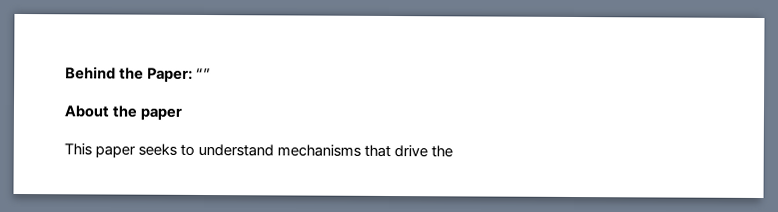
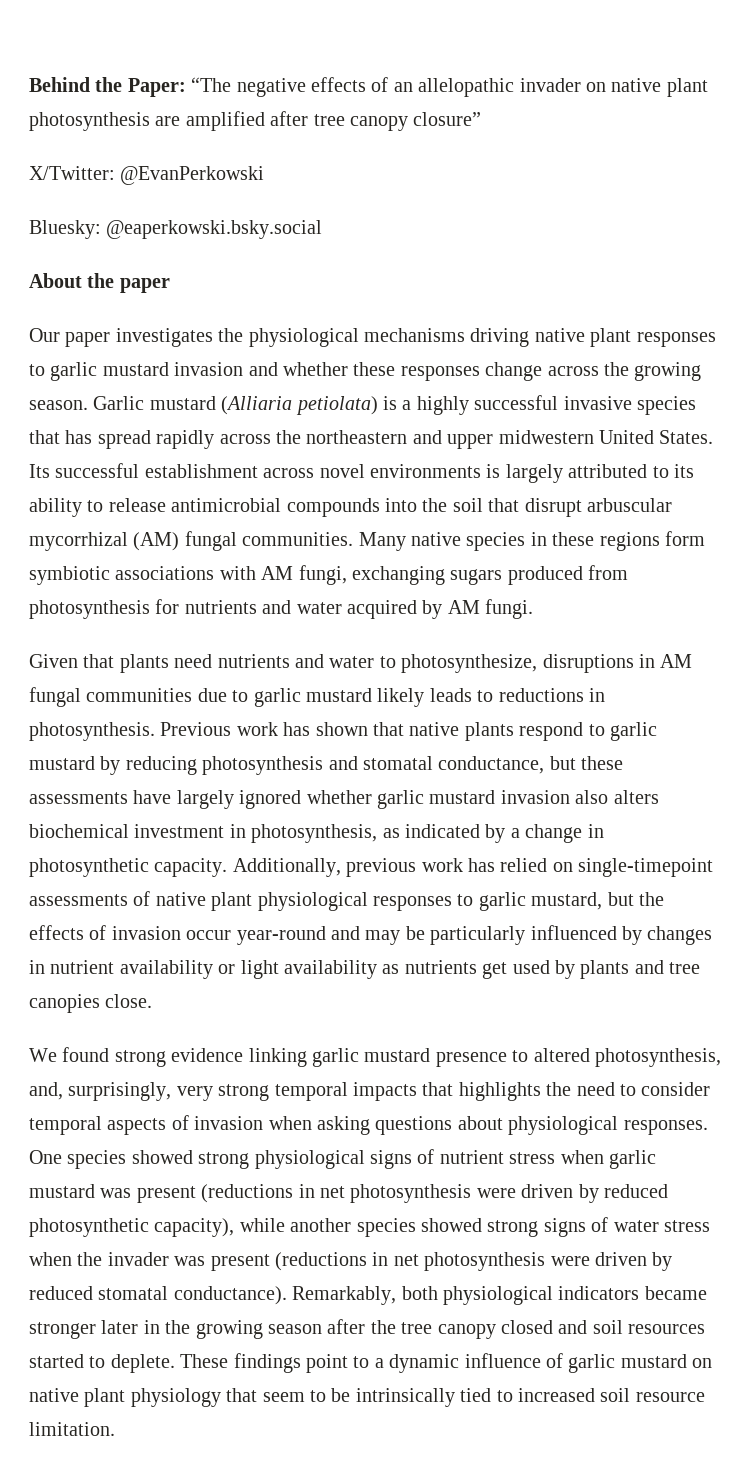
- Behind the Paper: “”
+ Behind the Paper: “The negative effects of an allelopathic invader on native plant photosynthesis are amplified after tree canopy closure”
+ X/Twitter: @EvanPerkowski
+ Bluesky: @eaperkowski.bsky.social
  About the paper
- This paper seeks to understand mechanisms that drive the
+ Our paper investigates the physiological mechanisms driving native plant responses to garlic mustard invasion and whether these responses change across the growing season. Garlic mustard (Alliaria petiolata) is a highly successful invasive species that has spread rapidly across the northeastern and upper midwestern United States. Its successful establishment across novel environments is largely attributed to its ability to release antimicrobial compounds into the soil that disrupt arbuscular mycorrhizal (AM) fungal communities. Many native species in these regions form symbiotic associations with AM fungi, exchanging sugars produced from photosynthesis for nutrients and water acquired by AM fungi.
+ Given that plants need nutrients and water to photosynthesize, disruptions in AM fungal communities due to garlic mustard likely leads to reductions in photosynthesis. Previous work has shown that native plants respond to garlic mustard by reducing photosynthesis and stomatal conductance, but these assessments have largely ignored whether garlic mustard invasion also alters biochemical investment in photosynthesis, as indicated by a change in photosynthetic capacity. Additionally, previous work has relied on single-timepoint assessments of native plant physiological responses to garlic mustard, but the effects of invasion occur year-round and may be particularly influenced by changes in nutrient availability or light availability as nutrients get used by plants and tree canopies close.
+ We found strong evidence linking garlic mustard presence to altered photosynthesis, and, surprisingly, very strong temporal impacts that highlights the need to consider temporal aspects of invasion when asking questions about physiological responses. One species showed strong physiological signs of nutrient stress when garlic mustard was present (reductions in net photosynthesis were driven by reduced photosynthetic capacity), while another species showed strong signs of water stress when the invader was present (reductions in net photosynthesis were driven by reduced stomatal conductance). Remarkably, both physiological indicators became stronger later in the growing season after the tree canopy closed and soil resources started to deplete. These findings point to a dynamic influence of garlic mustard on native plant physiology that seem to be intrinsically tied to increased soil resource limitation.

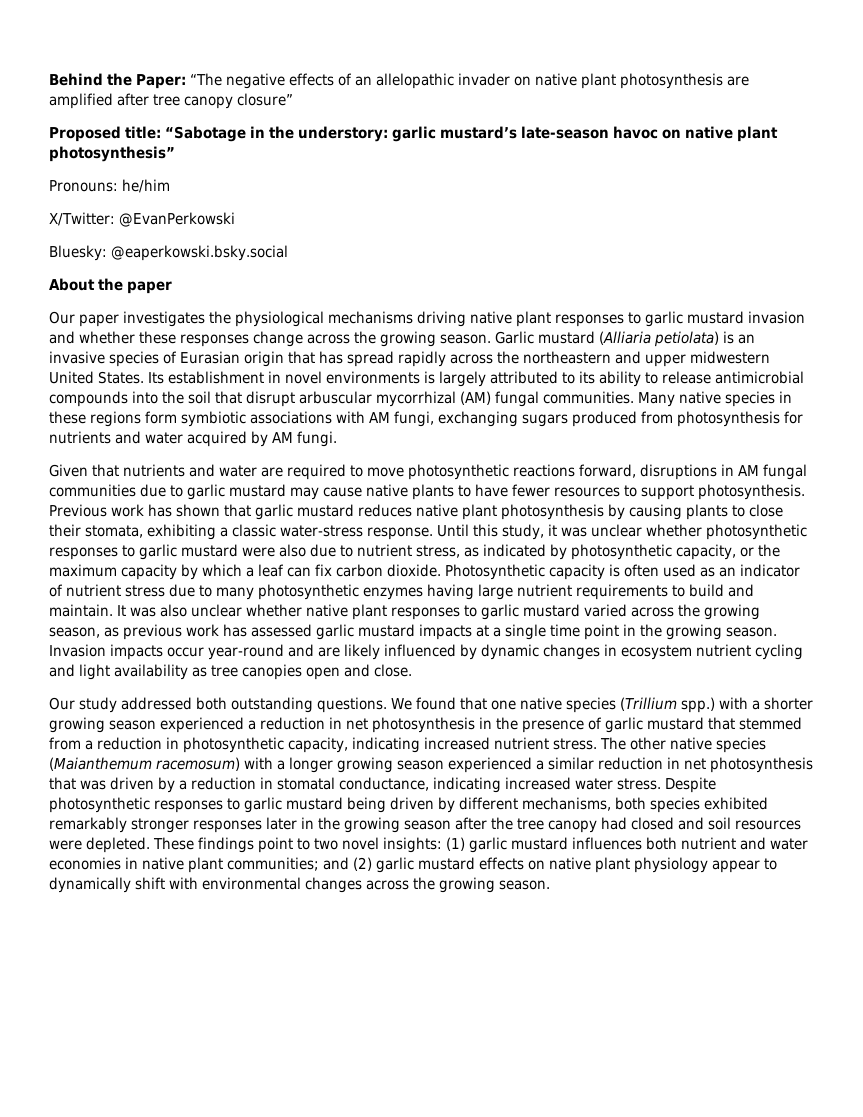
+ Proposed title: “Sabotage in the understory: garlic mustard’s late-season havoc on native plant photosynthesis”
+ Pronouns: he/him
- Garlic mustard (Alliaria petiolata) is a highly successful invasive species that has spread rapidly across the northeastern and upper midwestern United States.
+ Garlic mustard (Alliaria petiolata) is an invasive species of Eurasian origin that has spread rapidly across the northeastern and upper midwestern United States.
- Its successful establishment across novel environments is largely attributed to its ability to release antimicrobial compounds into the soil that disrupt arbuscular mycorrhizal (AM) fungal communities.
+ Its establishment in novel environments is largely attributed to its ability to release antimicrobial compounds into the soil that disrupt arbuscular mycorrhizal (AM) fungal communities.
- Given that plants need nutrients and water to photosynthesize, disruptions in AM fungal communities due to garlic mustard likely leads to reductions in photosynthesis.
+ Given that nutrients and water are required to move photosynthetic reactions forward, disruptions in AM fungal communities due to garlic mustard may cause native plants to have fewer resources to support photosynthesis.
- Previous work has shown that native plants respond to garlic mustard by reducing photosynthesis and stomatal conductance, but these assessments have largely ignored whether garlic mustard invasion also alters biochemical investment in photosynthesis, as indicated by a change in photosynthetic capacity. Additionally, previous work has relied on single-timepoint assessments of native plant physiological responses to garlic mustard, but the effects of invasion occur year-round and may be particularly influenced by changes in nutrient availability or light availability as nutrients get used by plants and tree canopies close.
- We found strong evidence linking garlic mustard presence to altered photosynthesis, and, surprisingly, very strong temporal impacts that highlights the need to consider temporal aspects of invasion when asking questions about physiological responses. One species showed strong physiological signs of nutrient stress when garlic mustard was present (reductions in net photosynthesis were driven by reduced photosynthetic capacity), while another species showed strong signs of water stress when the invader was present (reductions in net photosynthesis were driven by reduced stomatal conductance). Remarkably, both physiological indicators became stronger later in the growing season after the tree canopy closed and soil resources started to deplete.
+ Previous work has shown that garlic mustard reduces native plant photosynthesis by causing plants to close their stomata, exhibiting a classic water-stress response. Until this study, it was unclear whether photosynthetic responses to garlic mustard were also due to nutrient stress, as indicated by photosynthetic capacity, or the maximum capacity by which a leaf can fix carbon dioxide. Photosynthetic capacity is often used as an indicator of nutrient stress due to many photosynthetic enzymes having large nutrient requirements to build and maintain. It was also unclear whether native plant responses to garlic mustard varied across the growing season, as previous work has assessed garlic mustard impacts at a single time point in the growing season. Invasion impacts occur year-round and are likely influenced by dynamic changes in ecosystem nutrient cycling and light availability as tree canopies open and close.
+ Our study addressed both outstanding questions. We found that one native species (Trillium spp.) with a shorter growing season experienced a reduction in net photosynthesis in the presence of garlic mustard that stemmed from a reduction in photosynthetic capacity, indicating increased nutrient stress. The other native species (Maianthemum racemosum) with a longer growing season experienced a similar reduction in net photosynthesis that was driven by a reduction in stomatal conductance, indicating increased water stress. Despite photosynthetic responses to garlic mustard being driven by different mechanisms, both species exhibited remarkably stronger responses later in the growing season after the tree canopy had closed and soil resources were depleted.
- These findings point to a dynamic influence of garlic mustard on native plant physiology that seem to be intrinsically tied to increased soil resource limitation.
+ These findings point to two novel insights: (1) garlic mustard influences both nutrient and water economies in native plant communities; and (2) garlic mustard effects on native plant physiology appear to dynamically shift with environmental changes across the growing season.

